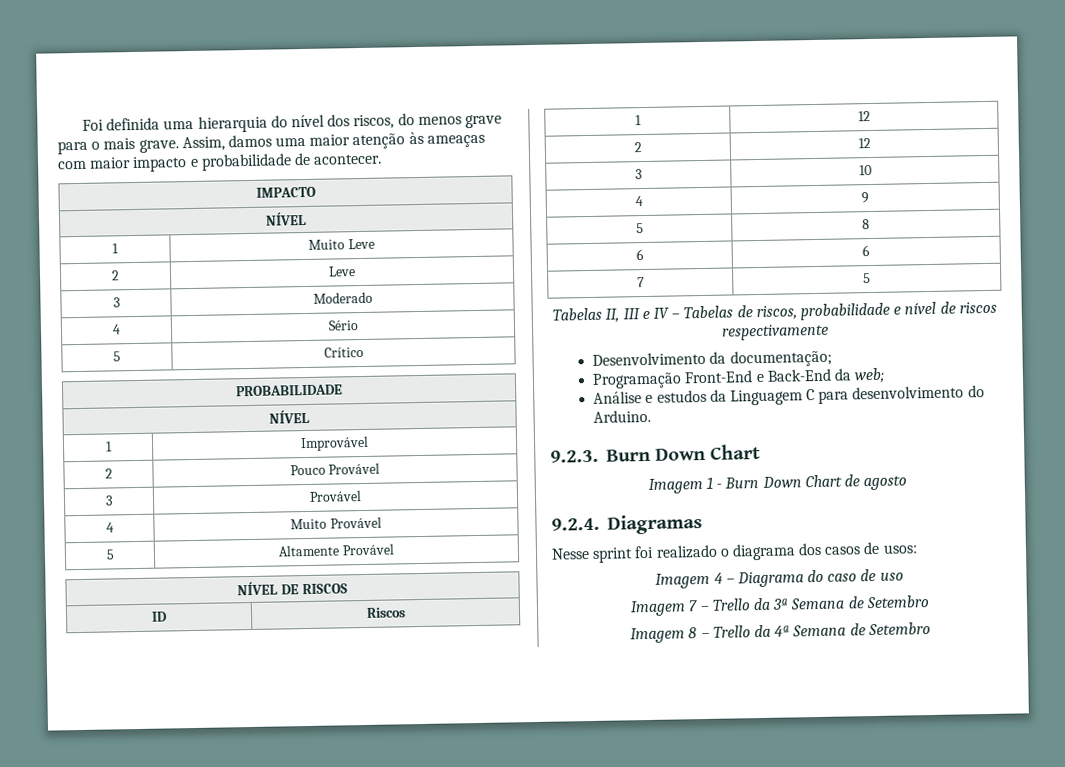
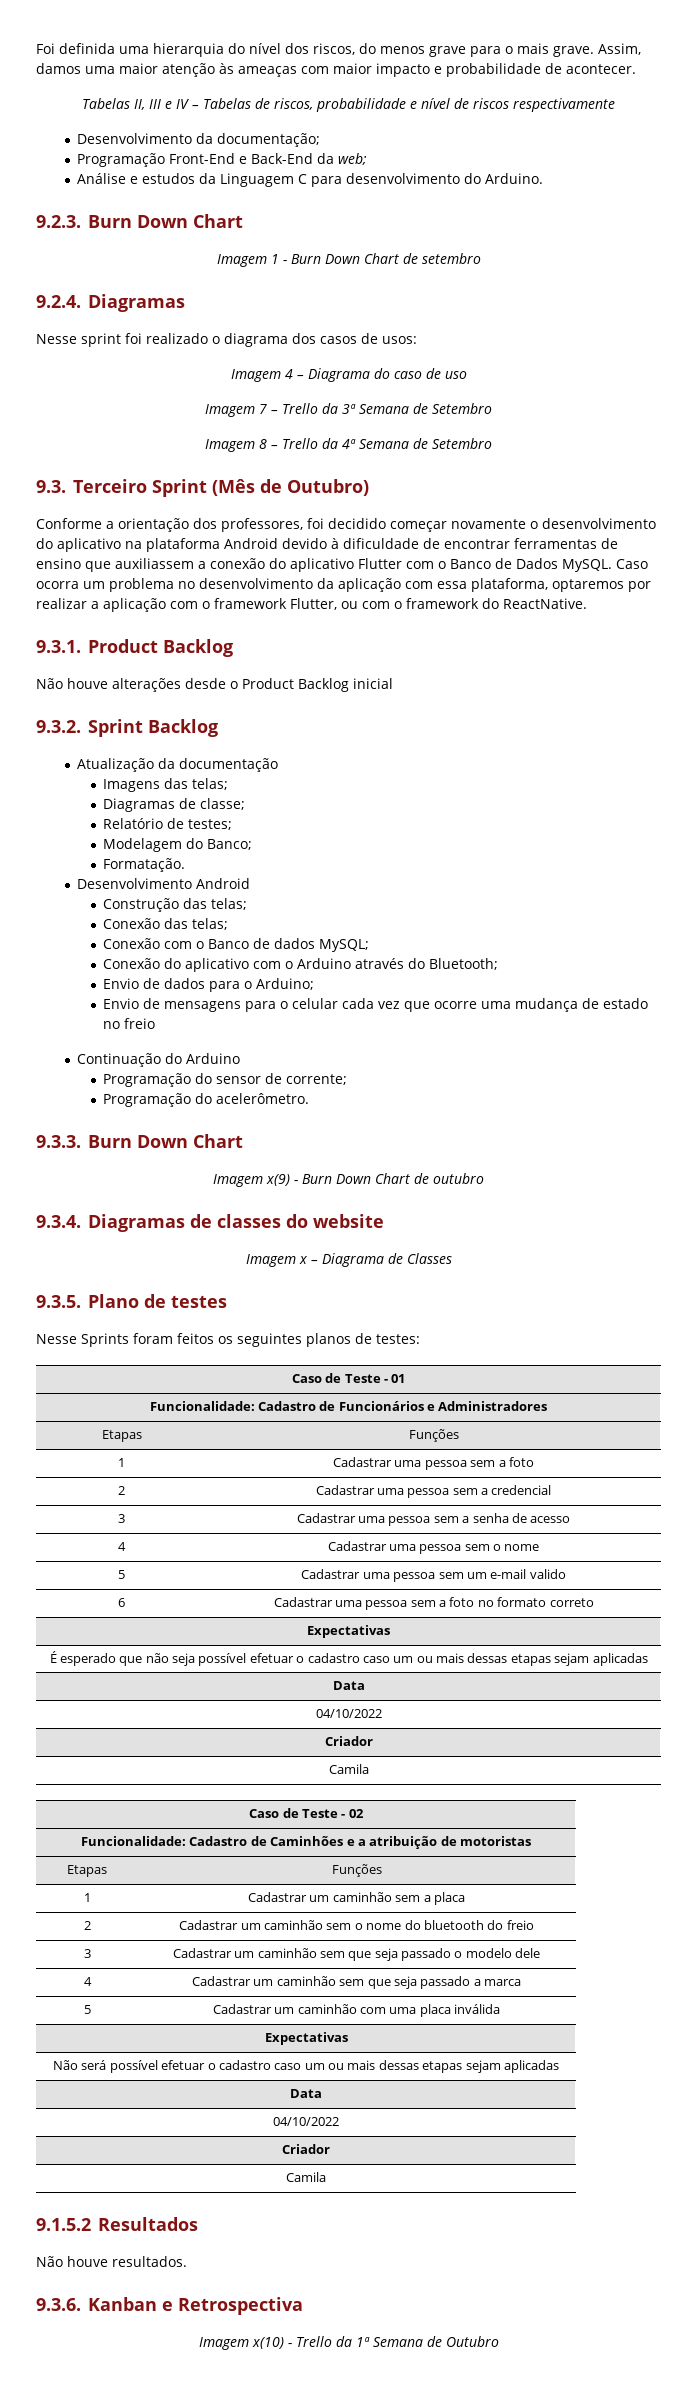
- IMPACTO
- NÍVEL
- 1 | Muito Leve
- 2 | Leve
- 3 | Moderado
- 4 | Sério
- 5 | Crítico
- PROBABILIDADE
- NÍVEL
- 1 | Improvável
- 2 | Pouco Provável
- 3 | Provável
- 4 | Muito Provável
- 5 | Altamente Provável
- NÍVEL DE RISCOS
- ID | Riscos
- 1 | 12
- 2 | 12
- 3 | 10
- 4 | 9
- 5 | 8
- 6 | 6
- 7 | 5
- Imagem 1 - Burn Down Chart de agosto
+ Imagem 1 - Burn Down Chart de setembro
+ 9.3. Terceiro Sprint (Mês de Outubro)
+ Conforme a orientação dos professores, foi decidido começar novamente o desenvolvimento do aplicativo na plataforma Android devido à dificuldade de encontrar ferramentas de ensino que auxiliassem a conexão do aplicativo Flutter com o Banco de Dados MySQL. Caso ocorra um problema no desenvolvimento da aplicação com essa plataforma, optaremos por realizar a aplicação com o framework Flutter, ou com o framework do ReactNative.
+ 9.3.1. Product Backlog
+ Não houve alterações desde o Product Backlog inicial
+ 9.3.2. Sprint Backlog
+ Atualização da documentação
+ Imagens das telas;
+ Diagramas de classe;
+ Relatório de testes;
+ Modelagem do Banco;
+ Formatação.
+ Desenvolvimento Android
+ Construção das telas;
+ Conexão das telas;
+ Conexão com o Banco de dados MySQL;
+ Conexão do aplicativo com o Arduino através do Bluetooth;
+ Envio de dados para o Arduino;
+ Envio de mensagens para o celular cada vez que ocorre uma mudança de estado no freio
+ Continuação do Arduino
+ Programação do sensor de corrente;
+ Programação do acelerômetro.
+ 9.3.3. Burn Down Chart
+ Imagem x(9) - Burn Down Chart de outubro
+ 9.3.4. Diagramas de classes do website
+ Imagem x – Diagrama de Classes
+ 9.3.5. Plano de testes
+ Nesse Sprints foram feitos os seguintes planos de testes:
+ Caso de Teste - 01
+ Funcionalidade: Cadastro de Funcionários e Administradores
+ Etapas | Funções
+ 1 | Cadastrar uma pessoa sem a foto
+ 2 | Cadastrar uma pessoa sem a credencial
+ 3 | Cadastrar uma pessoa sem a senha de acesso
+ 4 | Cadastrar uma pessoa sem o nome
+ 5 | Cadastrar uma pessoa sem um e-mail valido
+ 6 | Cadastrar uma pessoa sem a foto no formato correto
+ Expectativas
+ É esperado que não seja possível efetuar o cadastro caso um ou mais dessas etapas sejam aplicadas
+ Data
+ 04/10/2022
+ Criador
+ Camila
+ Caso de Teste - 02
+ Funcionalidade: Cadastro de Caminhões e a atribuição de motoristas
+ Etapas | Funções
+ 1 | Cadastrar um caminhão sem a placa
+ 2 | Cadastrar um caminhão sem o nome do bluetooth do freio
+ 3 | Cadastrar um caminhão sem que seja passado o modelo dele
+ 4 | Cadastrar um caminhão sem que seja passado a marca
+ 5 | Cadastrar um caminhão com uma placa inválida
+ Expectativas
+ Não será possível efetuar o cadastro caso um ou mais dessas etapas sejam aplicadas
+ Data
+ 04/10/2022
+ Criador
+ Camila
+ 9.1.5.2 Resultados
+ Não houve resultados.
+ 9.3.6. Kanban e Retrospectiva
+ Imagem x(10) - Trello da 1ª Semana de Outubro

